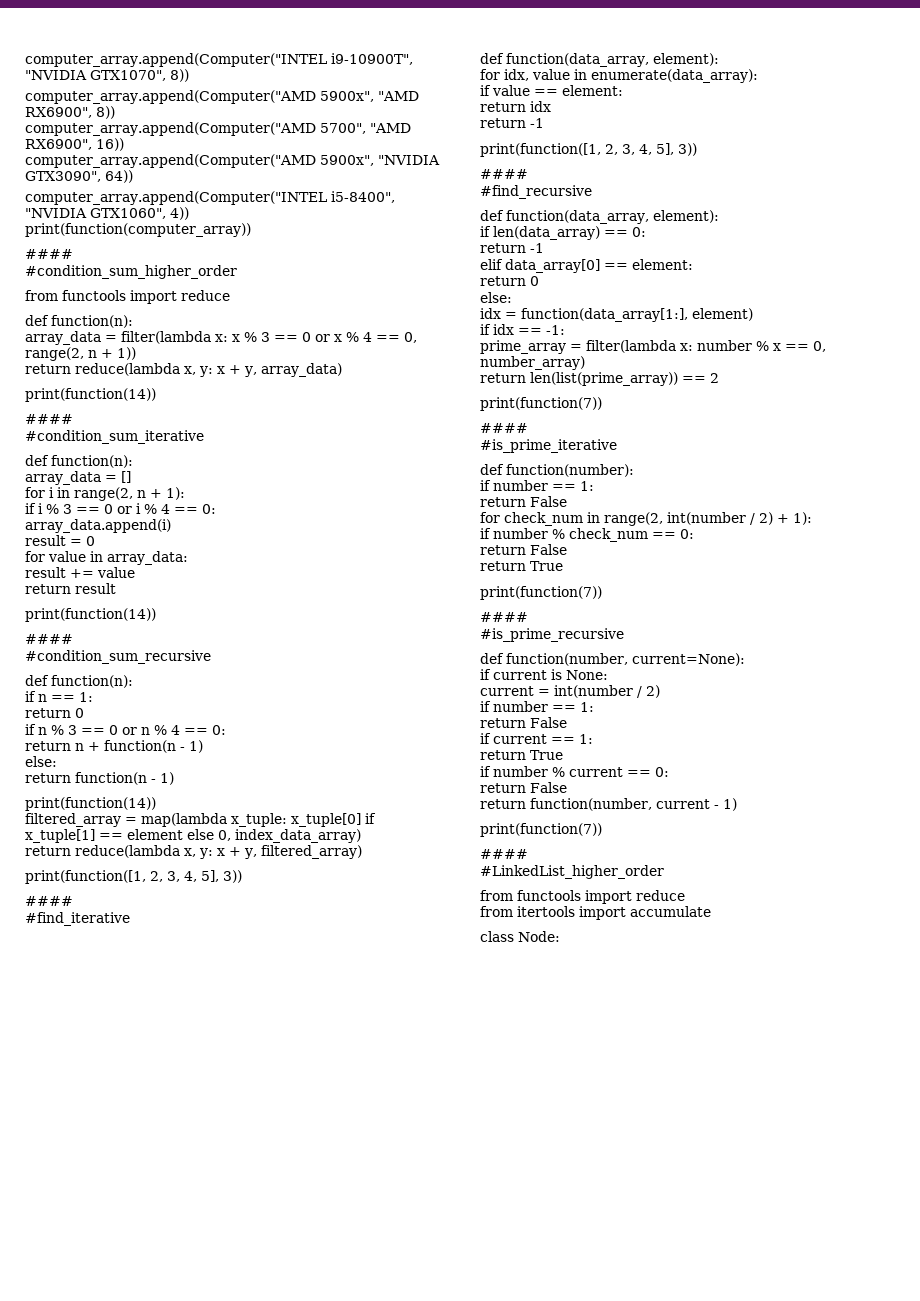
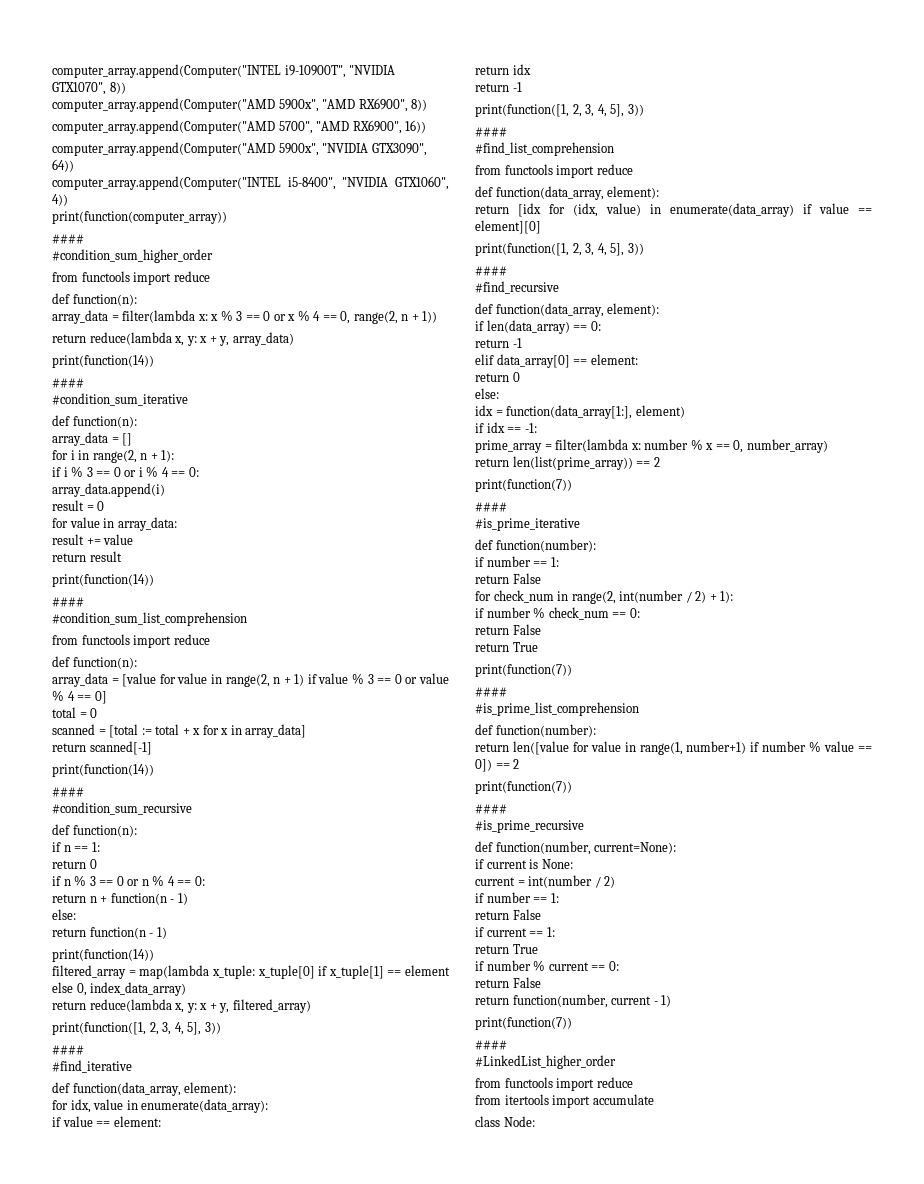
+ #condition_sum_list_comprehension
+ from functools import reduce
+ def function(n):
+ array_data = [value for value in range(2, n + 1) if value % 3 == 0 or value % 4 == 0]
+ total = 0
+ scanned = [total := total + x for x in array_data]
+ return scanned[-1]
+ print(function(14))
+ ####
+ #find_list_comprehension
+ from functools import reduce
+ def function(data_array, element):
+ return [idx for (idx, value) in enumerate(data_array) if value == element][0]
+ print(function([1, 2, 3, 4, 5], 3))
+ ####
+ #is_prime_list_comprehension
+ def function(number):
+ return len([value for value in range(1, number+1) if number % value == 0]) == 2
+ print(function(7))
+ ####

